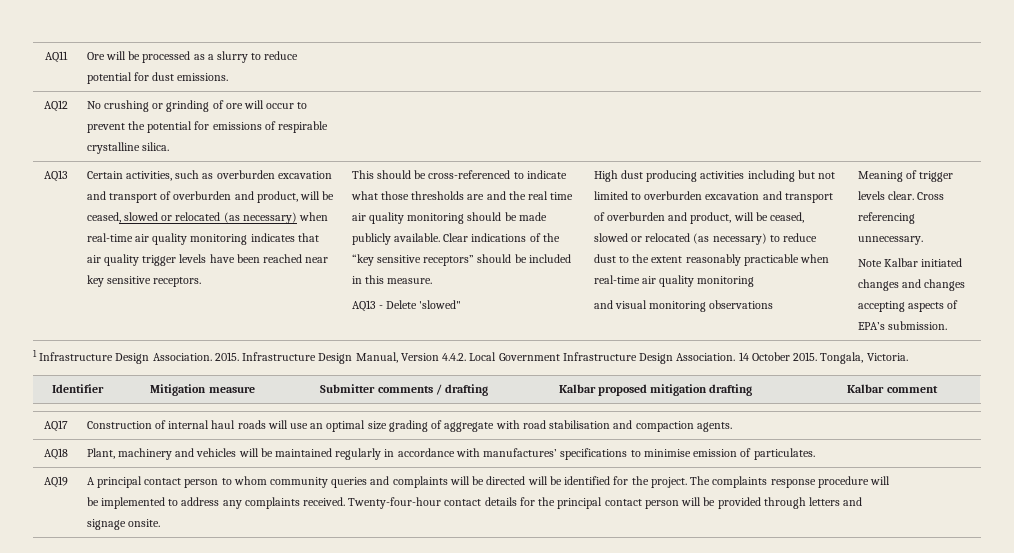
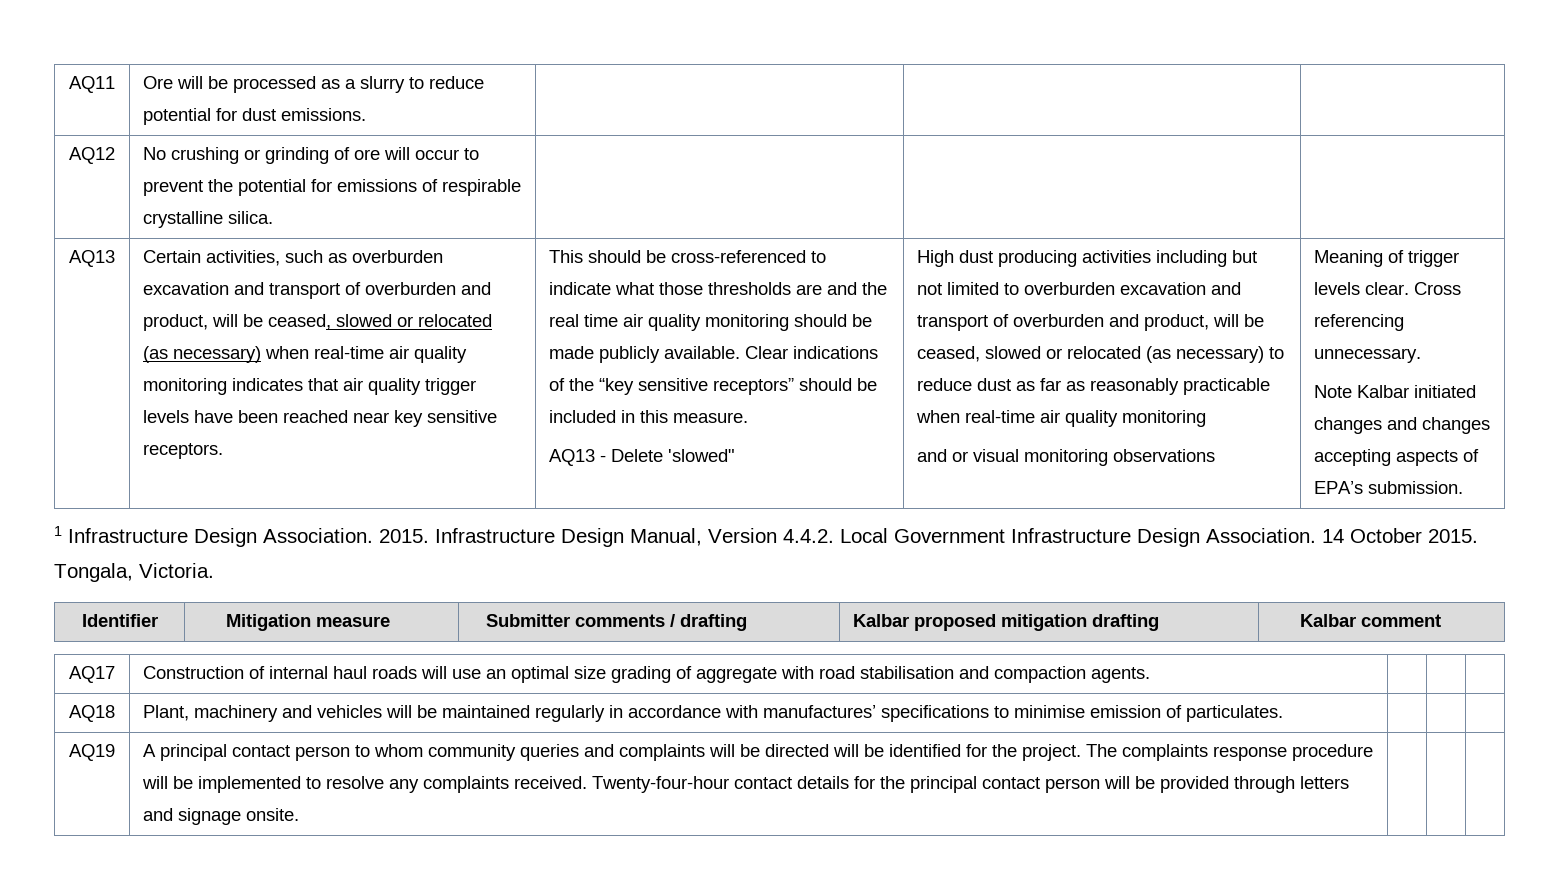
- High dust producing activities including but not limited to overburden excavation and transport of overburden and product, will be ceased, slowed or relocated (as necessary) to reduce dust to the extent reasonably practicable when real-time air quality monitoring
+ High dust producing activities including but not limited to overburden excavation and transport of overburden and product, will be ceased, slowed or relocated (as necessary) to reduce dust as far as reasonably practicable when real-time air quality monitoring
- and visual monitoring observations
+ and or visual monitoring observations
- The complaints response procedure will be implemented to address any complaints received.
+ The complaints response procedure will be implemented to resolve any complaints received.

